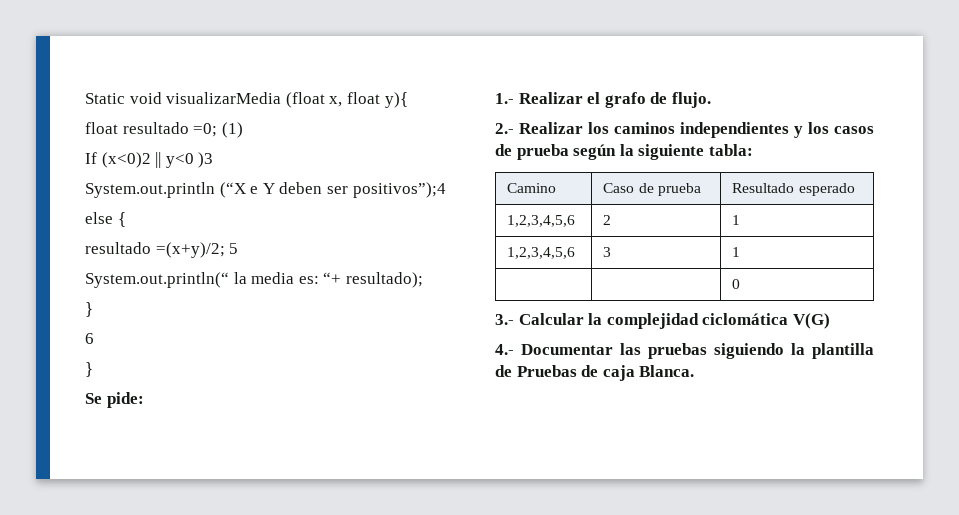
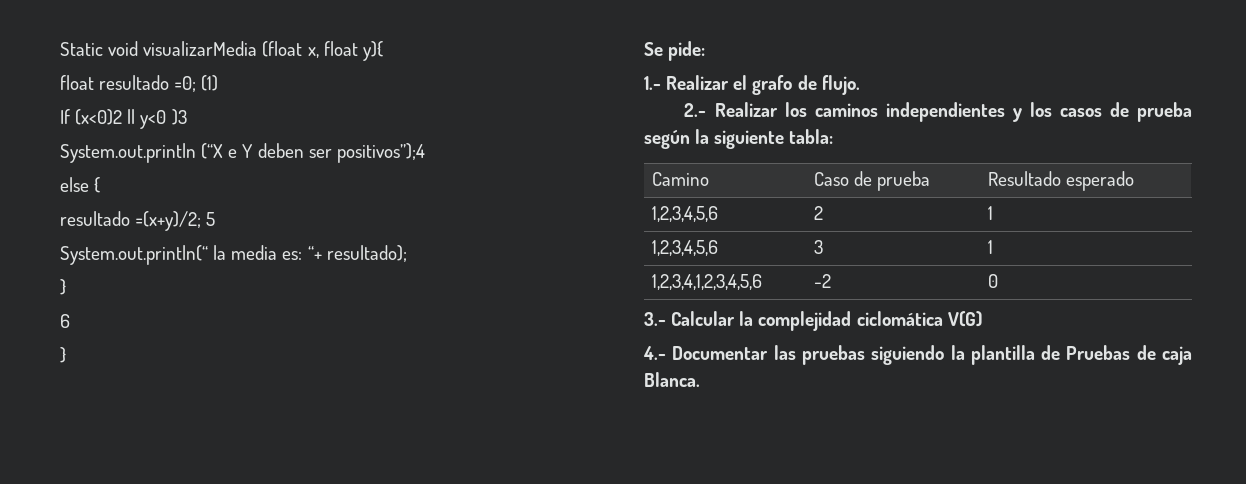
- | | 0
+ 1,2,3,4,1,2,3,4,5,6 | -2 | 0

